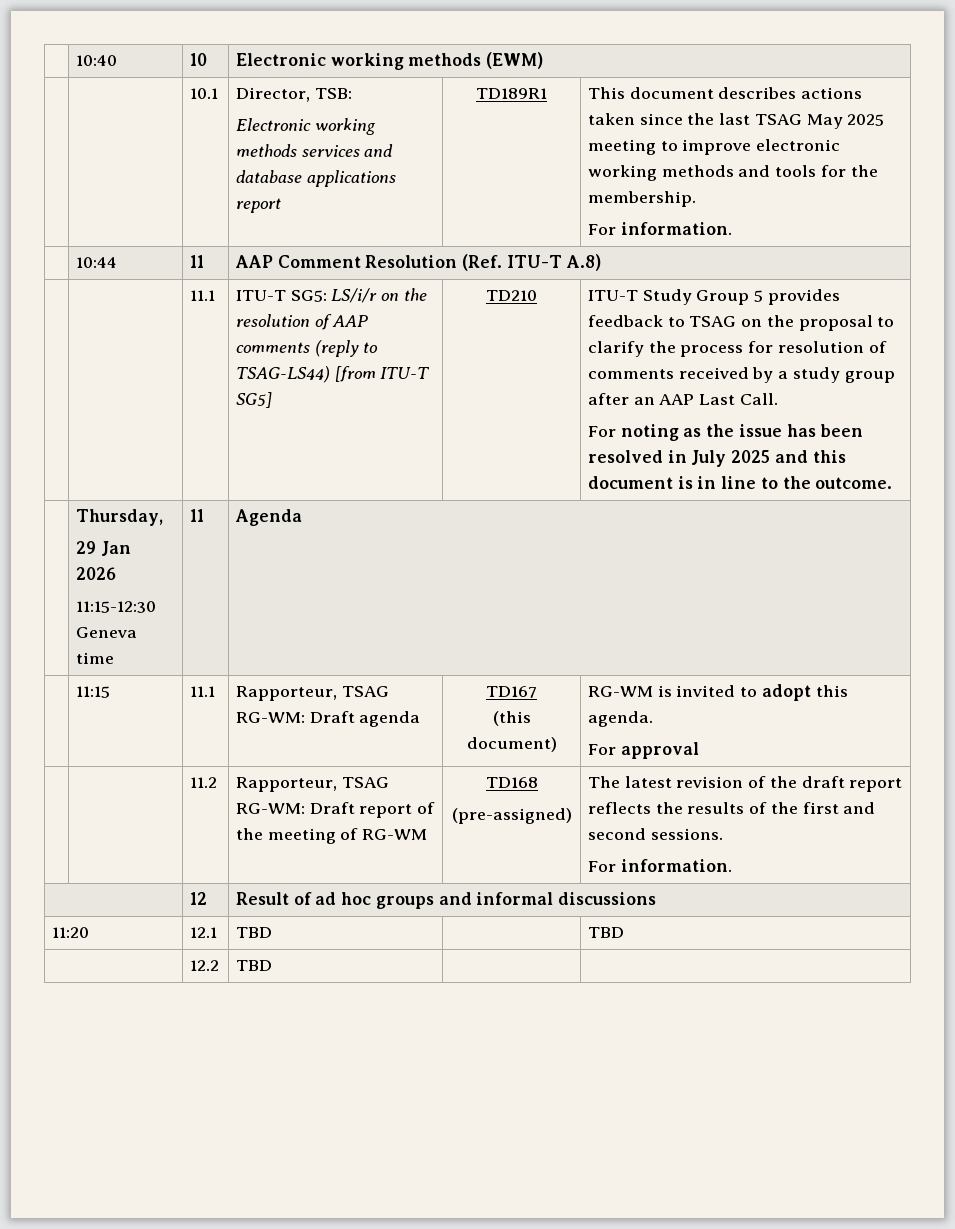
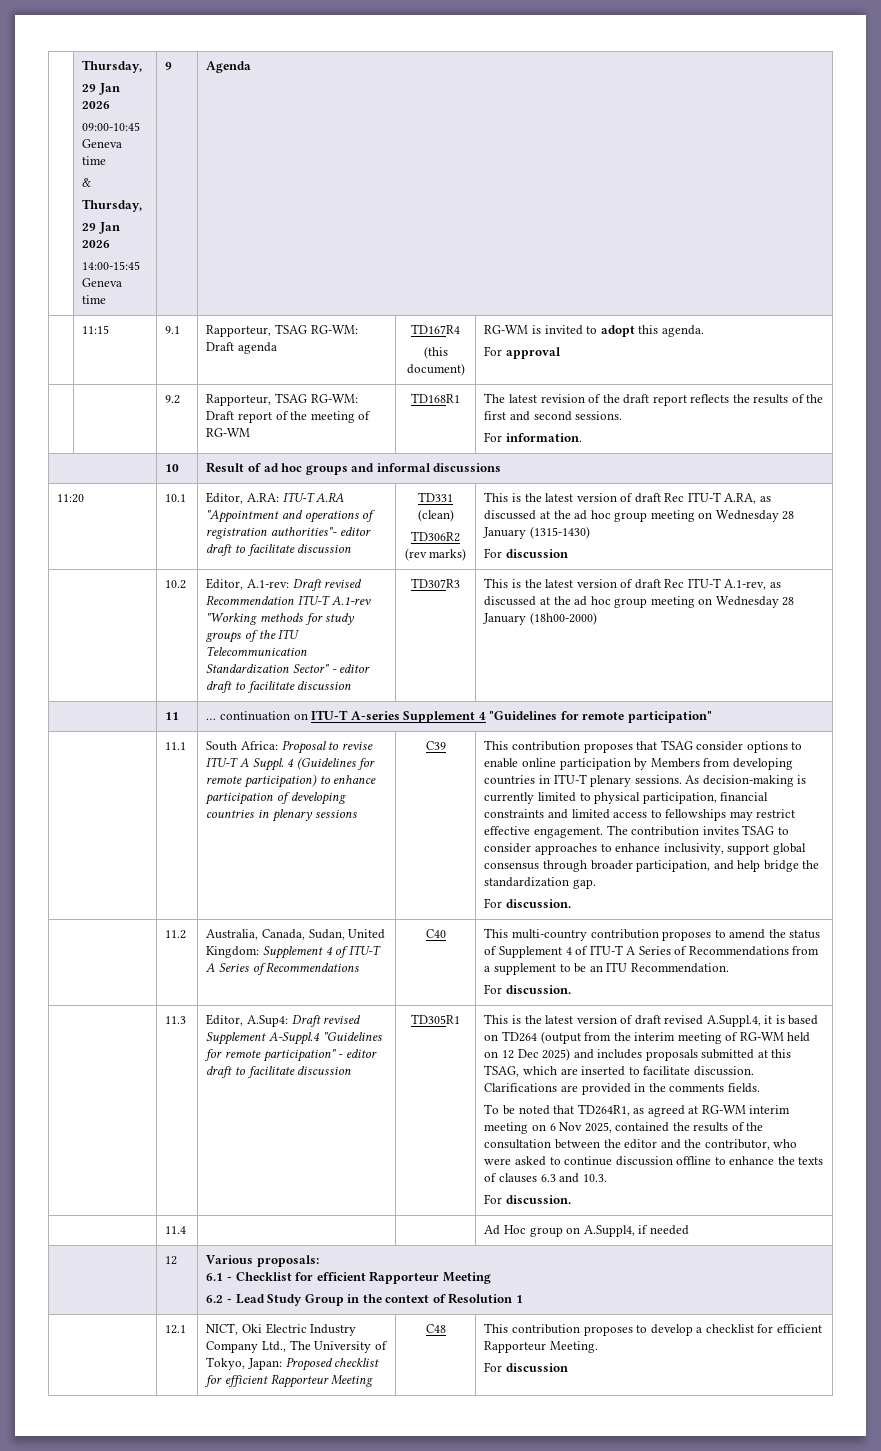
- | 10:40 | 10 | Electronic working methods (EWM)
- | | 10.1 | Director, TSB:
- Electronic working methods services and database applications report | TD189R1 | This document describes actions taken since the last TSAG May 2025 meeting to improve electronic working methods and tools for the membership.
- For information.
- | 10:44 | 11 | AAP Comment Resolution (Ref. ITU-T A.8)
- | | 11.1 | ITU-T SG5: LS/i/r on the resolution of AAP comments (reply to TSAG-LS44) [from ITU-T SG5] | TD210 | ITU-T Study Group 5 provides feedback to TSAG on the proposal to clarify the process for resolution of comments received by a study group after an AAP Last Call.
- For noting as the issue has been resolved in July 2025 and this document is in line to the outcome.
  | Thursday,
  29 Jan 2026
- 11:15-12:30 Geneva time | 11 | Agenda
+ 09:00-10:45 Geneva time
+ &
+ Thursday,
+ 29 Jan 2026
+ 14:00-15:45 Geneva time | 9 | Agenda
- | 11:15 | 11.1 | Rapporteur, TSAG RG-WM: Draft agenda | TD167
+ | 11:15 | 9.1 | Rapporteur, TSAG RG-WM: Draft agenda | TD167R4
- | | 11.2 | Rapporteur, TSAG RG-WM: Draft report of the meeting of RG-WM | TD168
- (pre-assigned) | The latest revision of the draft report reflects the results of the first and second sessions.
+ | | 9.2 | Rapporteur, TSAG RG-WM: Draft report of the meeting of RG-WM | TD168R1 | The latest revision of the draft report reflects the results of the first and second sessions.
- | 12 | Result of ad hoc groups and informal discussions
+ | 10 | Result of ad hoc groups and informal discussions
- 12.1 | TBD | | TBD
- | 12.2 | TBD | |
+ 10.1 | Editor, A.RA: ITU-T A.RA "Appointment and operations of registration authorities"- editor draft to facilitate discussion | TD331 (clean)
+ TD306R2 (rev marks) | This is the latest version of draft Rec ITU-T A.RA, as discussed at the ad hoc group meeting on Wednesday 28 January (1315-1430)
+ For discussion
+ | 10.2 | Editor, A.1-rev: Draft revised Recommendation ITU-T A.1-rev "Working methods for study groups of the ITU Telecommunication Standardization Sector" - editor draft to facilitate discussion | TD307R3 | This is the latest version of draft Rec ITU-T A.1-rev, as discussed at the ad hoc group meeting on Wednesday 28 January (18h00-2000)
+ | 11 | … continuation on ITU-T A-series Supplement 4 "Guidelines for remote participation"
+ | 11.1 | South Africa: Proposal to revise ITU-T A Suppl. 4 (Guidelines for remote participation) to enhance participation of developing countries in plenary sessions | C39 | This contribution proposes that TSAG consider options to enable online participation by Members from developing countries in ITU-T plenary sessions. As decision-making is currently limited to physical participation, financial constraints and limited access to fellowships may restrict effective engagement. The contribution invites TSAG to consider approaches to enhance inclusivity, support global consensus through broader participation, and help bridge the standardization gap.
+ For discussion.
+ | 11.2 | Australia, Canada, Sudan, United Kingdom: Supplement 4 of ITU-T A Series of Recommendations | C40 | This multi-country contribution proposes to amend the status of Supplement 4 of ITU-T A Series of Recommendations from a supplement to be an ITU Recommendation.
+ For discussion.
+ | 11.3 | Editor, A.Sup4: Draft revised Supplement A-Suppl.4 "Guidelines for remote participation" - editor draft to facilitate discussion | TD305R1 | This is the latest version of draft revised A.Suppl.4, it is based on TD264 (output from the interim meeting of RG-WM held on 12 Dec 2025) and includes proposals submitted at this TSAG, which are inserted to facilitate discussion. Clarifications are provided in the comments fields.
+ To be noted that TD264R1, as agreed at RG-WM interim meeting on 6 Nov 2025, contained the results of the consultation between the editor and the contributor, who were asked to continue discussion offline to enhance the texts of clauses 6.3 and 10.3.
+ For discussion.
+ | 11.4 | | | Ad Hoc group on A.Suppl4, if needed
+ | 12 | Various proposals:
+ 6.1 - Checklist for efficient Rapporteur Meeting
+ 6.2 - Lead Study Group in the context of Resolution 1
+ | 12.1 | NICT, Oki Electric Industry Company Ltd., The University of Tokyo, Japan: Proposed checklist for efficient Rapporteur Meeting | C48 | This contribution proposes to develop a checklist for efficient Rapporteur Meeting.
+ For discussion

